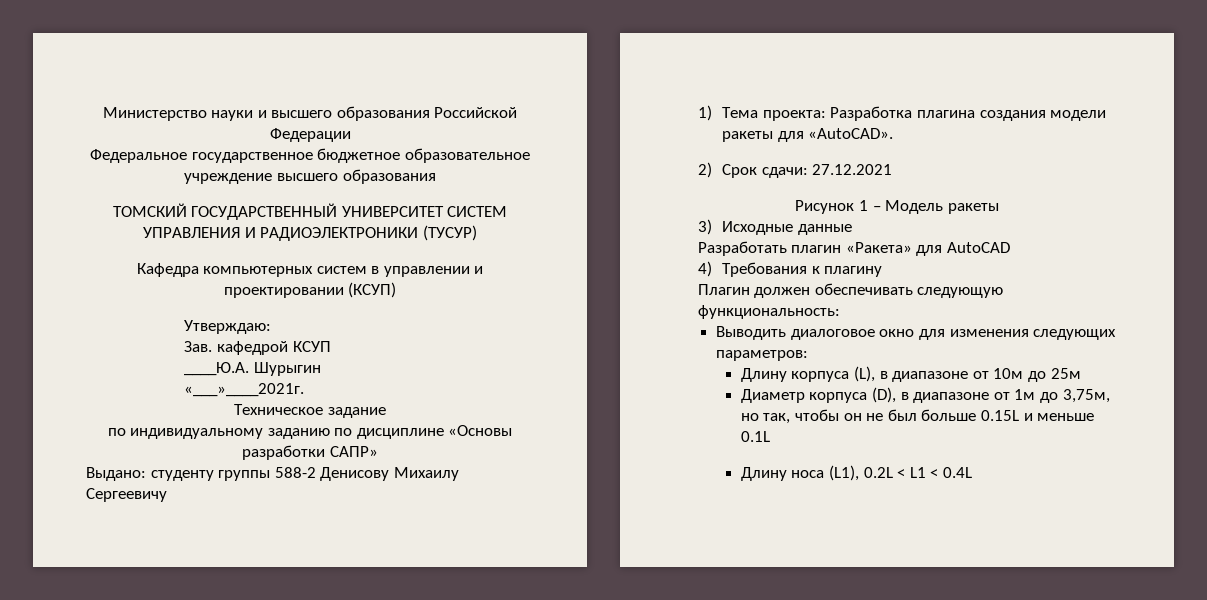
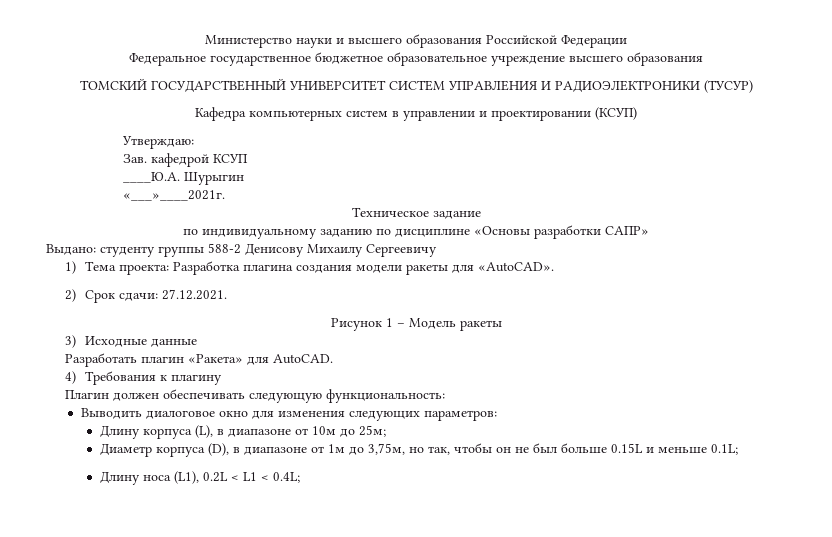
- 2) Срок сдачи: 27.12.2021
+ 2) Срок сдачи: 27.12.2021.
- Разработать плагин «Ракета» для AutoCAD
+ Разработать плагин «Ракета» для AutoCAD.
- Длину корпуса (L), в диапазоне от 10м до 25м
+ Длину корпуса (L), в диапазоне от 10м до 25м;
- Диаметр корпуса (D), в диапазоне от 1м до 3,75м, но так, чтобы он не был больше 0.15L и меньше 0.1L
+ Диаметр корпуса (D), в диапазоне от 1м до 3,75м, но так, чтобы он не был больше 0.15L и меньше 0.1L;
- Длину носа (L1), 0.2L < L1 < 0.4L
+ Длину носа (L1), 0.2L < L1 < 0.4L;

